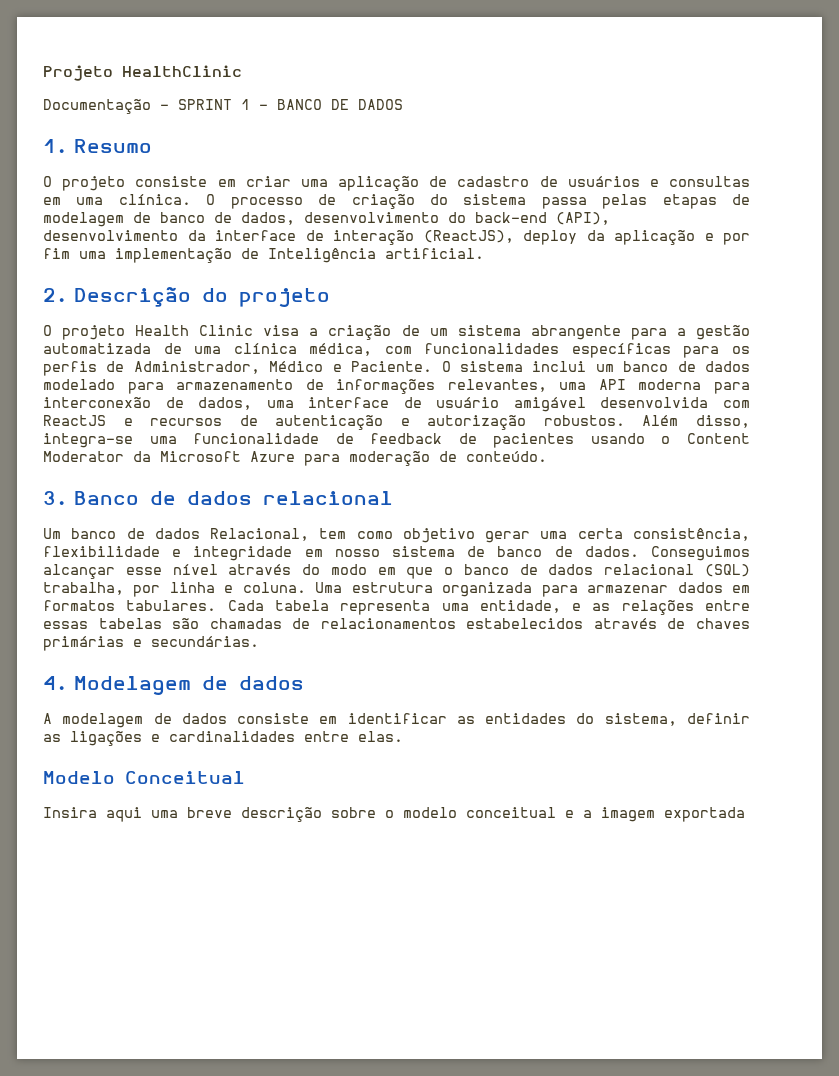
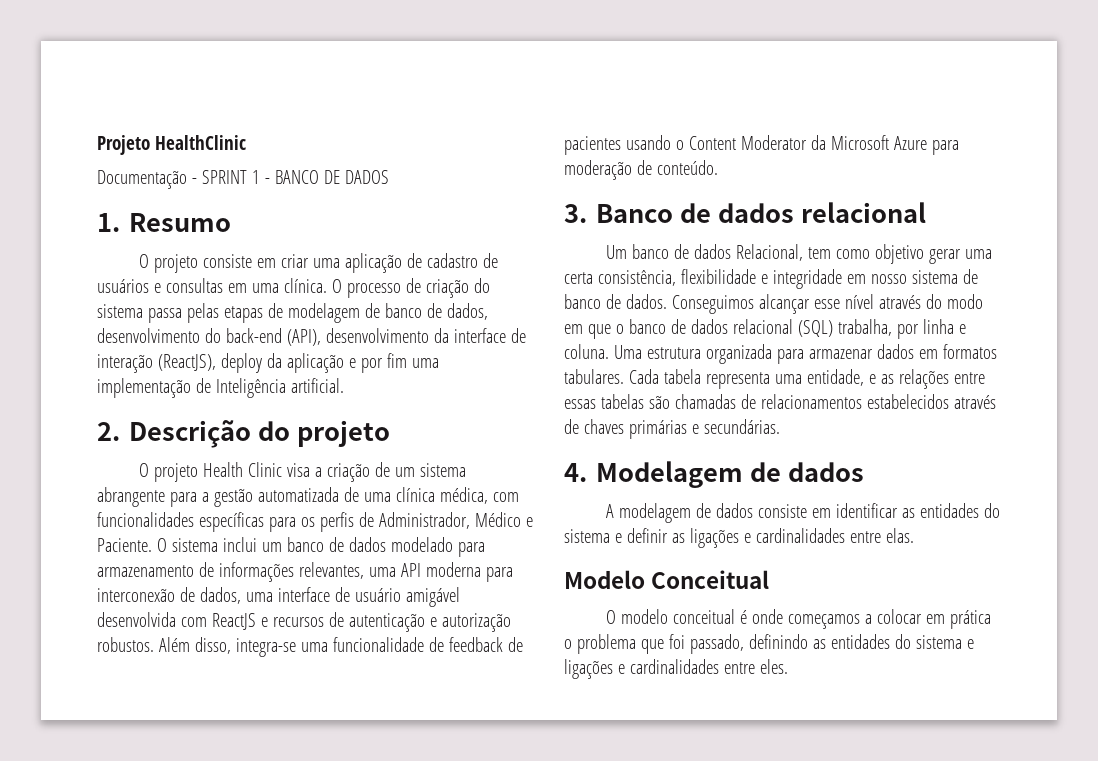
- A modelagem de dados consiste em identificar as entidades do sistema, definir as ligações e cardinalidades entre elas.
+ A modelagem de dados consiste em identificar as entidades do sistema e definir as ligações e cardinalidades entre elas.
- Insira aqui uma breve descrição sobre o modelo conceitual e a imagem exportada
+ O modelo conceitual é onde começamos a colocar em prática o problema que foi passado, definindo as entidades do sistema e ligações e cardinalidades entre eles.

